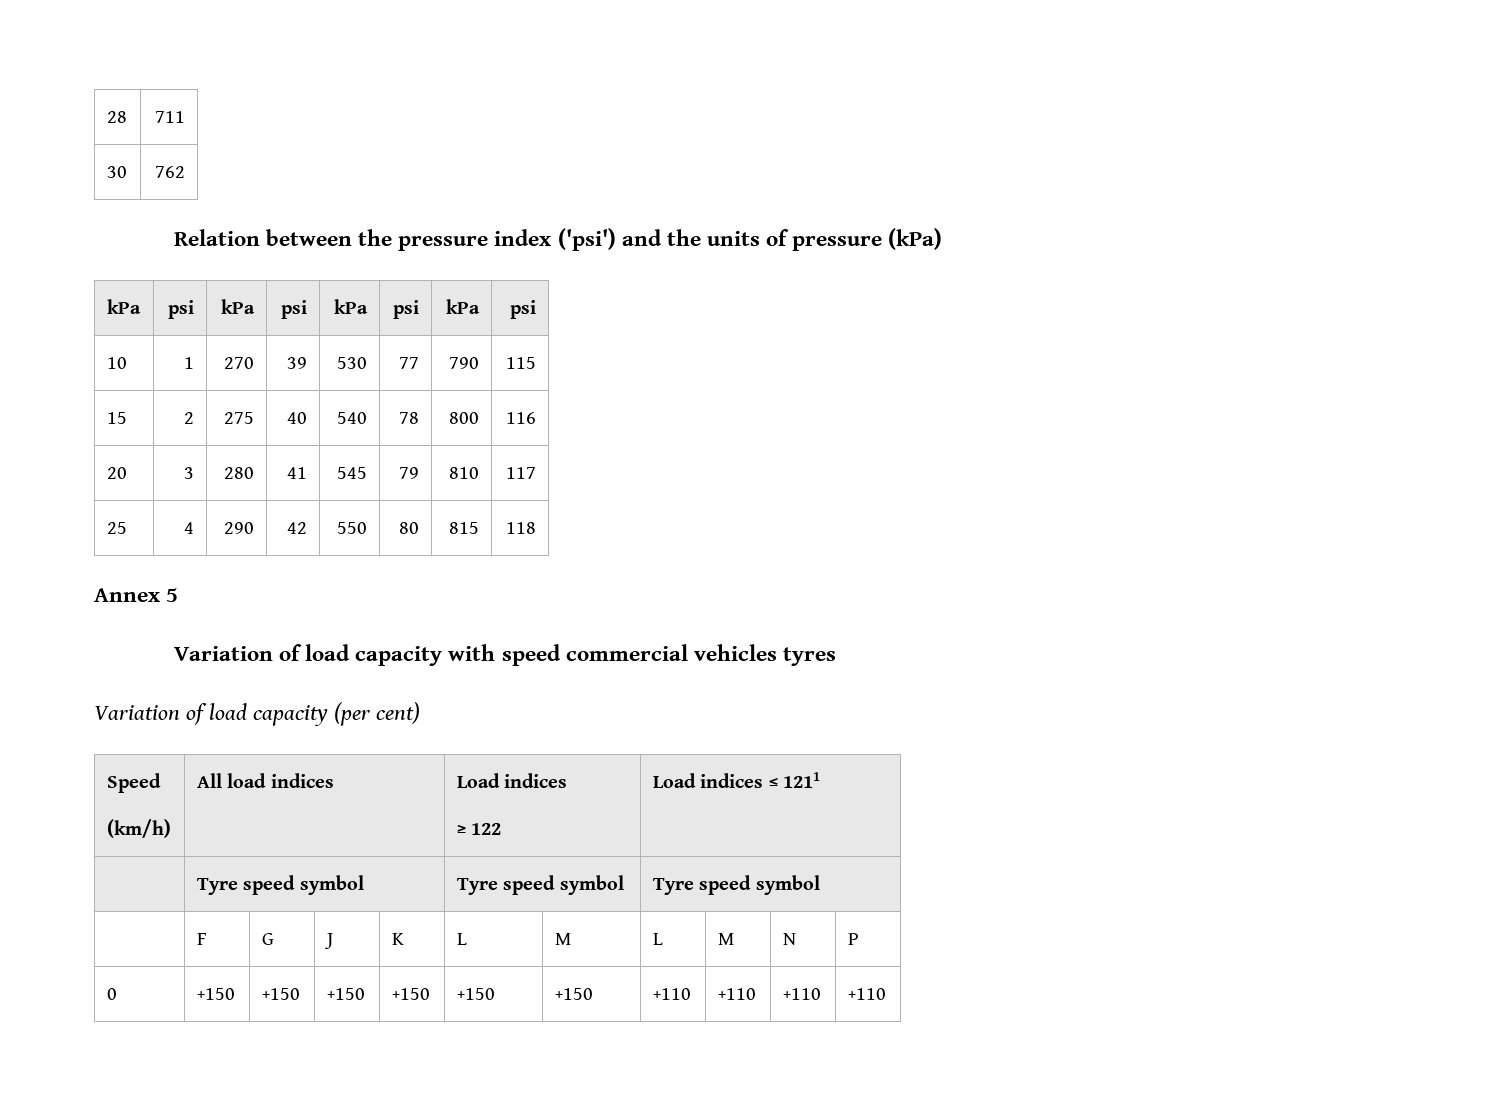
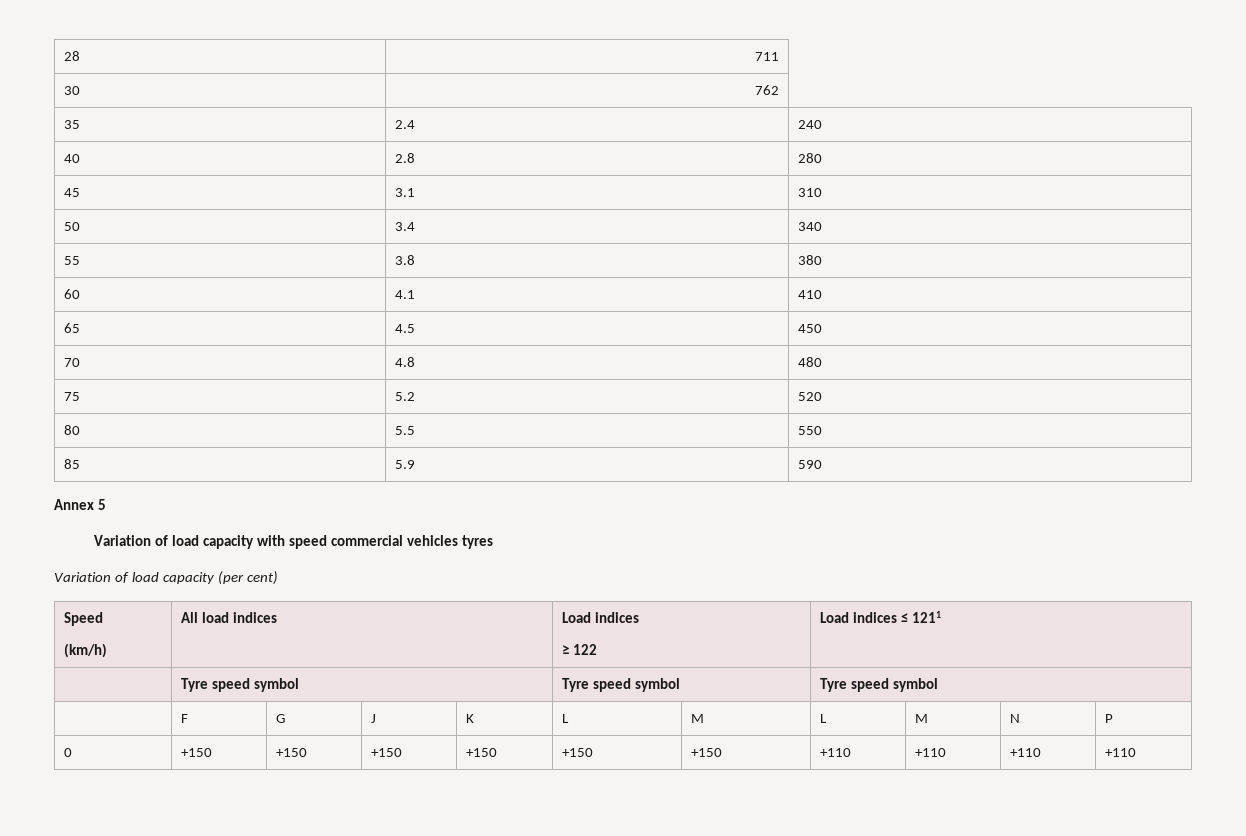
- Relation between the pressure index ('psi') and the units of pressure (kPa)
- kPa | psi | kPa | psi | kPa | psi | kPa | psi
- 10 | 1 | 270 | 39 | 530 | 77 | 790 | 115
- 15 | 2 | 275 | 40 | 540 | 78 | 800 | 116
- 20 | 3 | 280 | 41 | 545 | 79 | 810 | 117
- 25 | 4 | 290 | 42 | 550 | 80 | 815 | 118
+ 35 | 2.4 | 240
+ 40 | 2.8 | 280
+ 45 | 3.1 | 310
+ 50 | 3.4 | 340
+ 55 | 3.8 | 380
+ 60 | 4.1 | 410
+ 65 | 4.5 | 450
+ 70 | 4.8 | 480
+ 75 | 5.2 | 520
+ 80 | 5.5 | 550
+ 85 | 5.9 | 590

